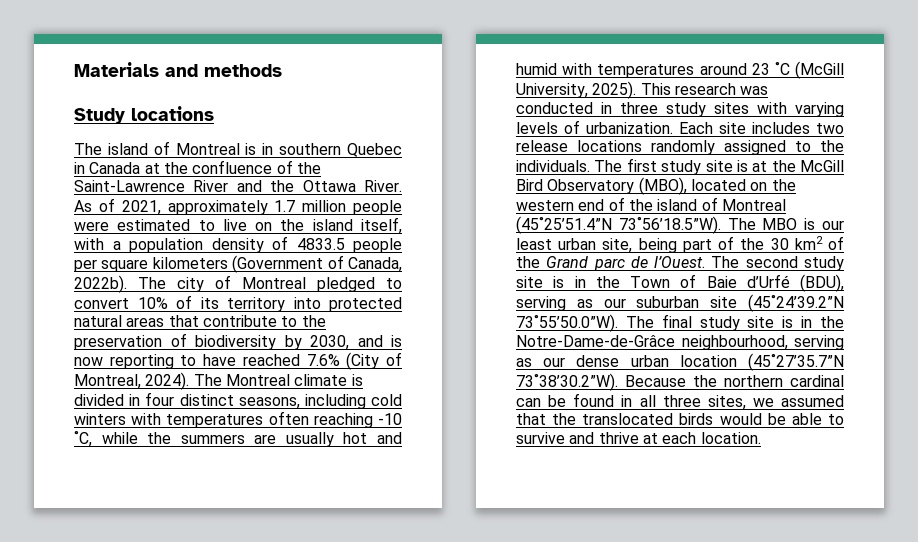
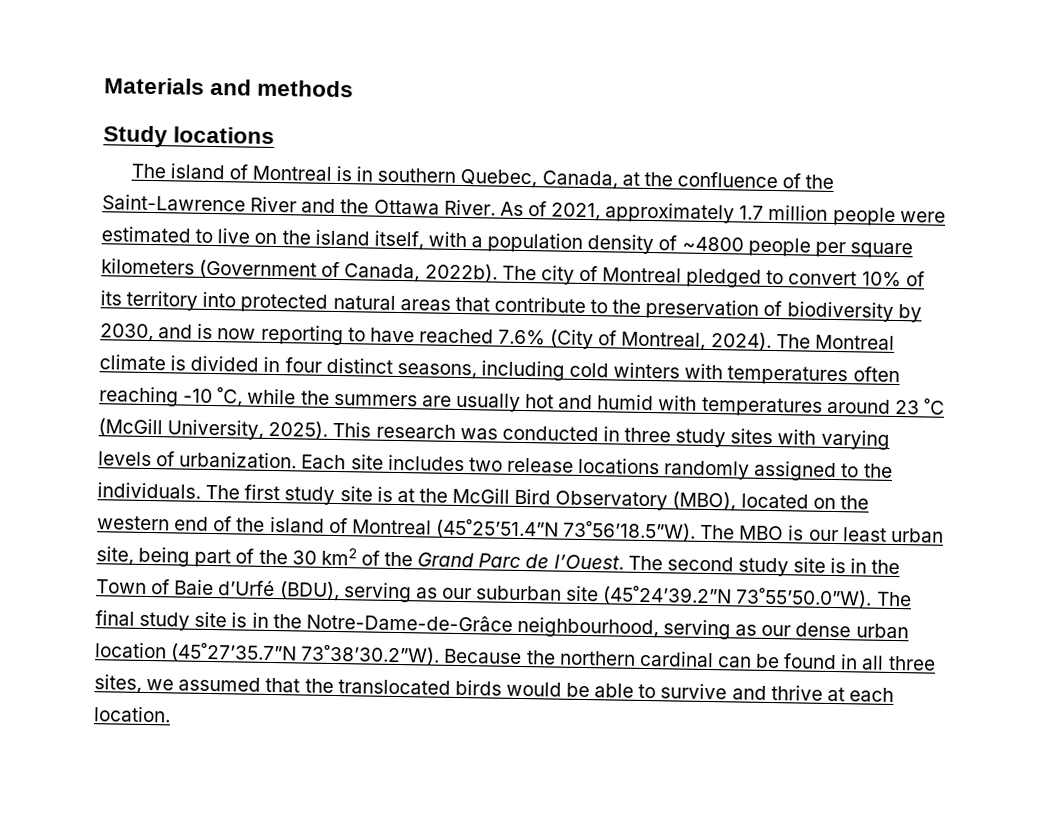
- The island of Montreal is in southern Quebec in Canada at the confluence of the Saint-Lawrence River and the Ottawa River.
+ The island of Montreal is in southern Quebec, Canada, at the confluence of the Saint-Lawrence River and the Ottawa River.
- As of 2021, approximately 1.7 million people were estimated to live on the island itself, with a population density of 4833.5 people per square kilometers (Government of Canada, 2022b).
+ As of 2021, approximately 1.7 million people were estimated to live on the island itself, with a population density of ~4800 people per square kilometers (Government of Canada, 2022b).
- The first study site is at the McGill Bird Observatory (MBO), located on the western end of the island of Montreal (45˚25’51.4”N 73˚56’18.5”W). The MBO is our least urban site, being part of the 30 km2 of the Grand parc de l’Ouest.
+ The first study site is at the McGill Bird Observatory (MBO), located on the western end of the island of Montreal (45˚25’51.4”N 73˚56’18.5”W). The MBO is our least urban site, being part of the 30 km2 of the Grand Parc de l’Ouest.

